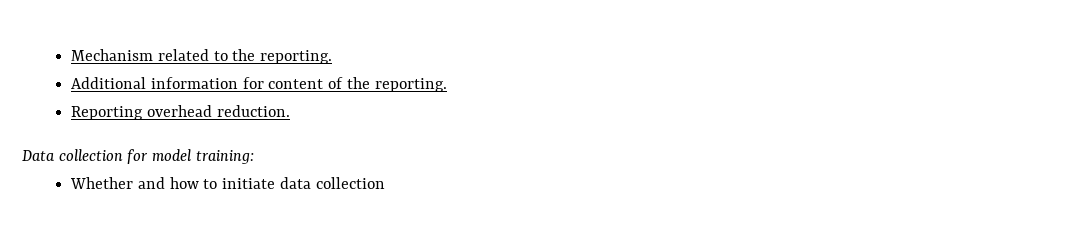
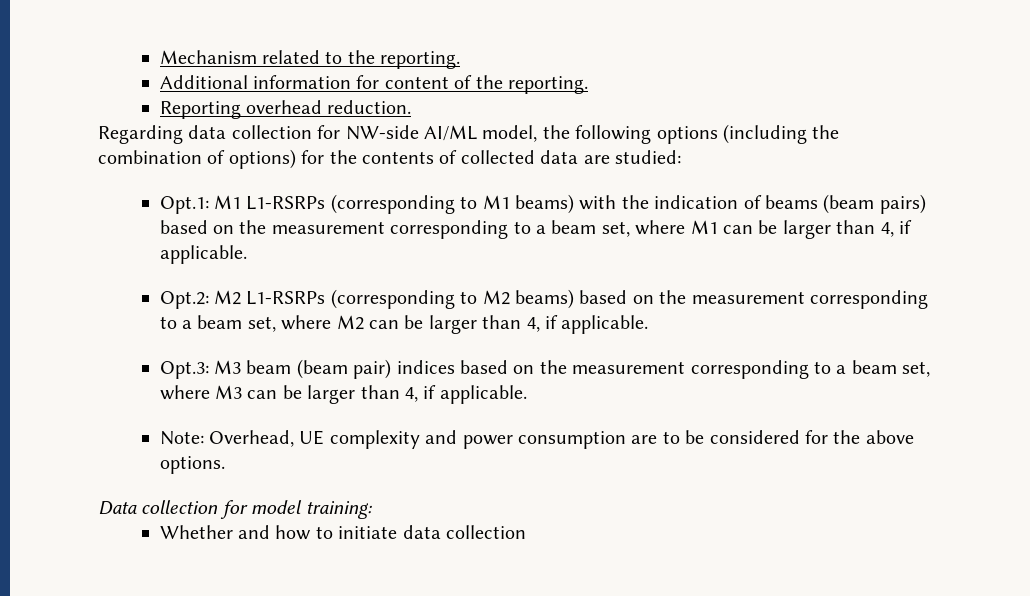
+ Regarding data collection for NW-side AI/ML model, the following options (including the combination of options) for the contents of collected data are studied:
+ Opt.1: M1 L1-RSRPs (corresponding to M1 beams) with the indication of beams (beam pairs) based on the measurement corresponding to a beam set, where M1 can be larger than 4, if applicable.
+ Opt.2: M2 L1-RSRPs (corresponding to M2 beams) based on the measurement corresponding to a beam set, where M2 can be larger than 4, if applicable.
+ Opt.3: M3 beam (beam pair) indices based on the measurement corresponding to a beam set, where M3 can be larger than 4, if applicable.
+ Note: Overhead, UE complexity and power consumption are to be considered for the above options.

